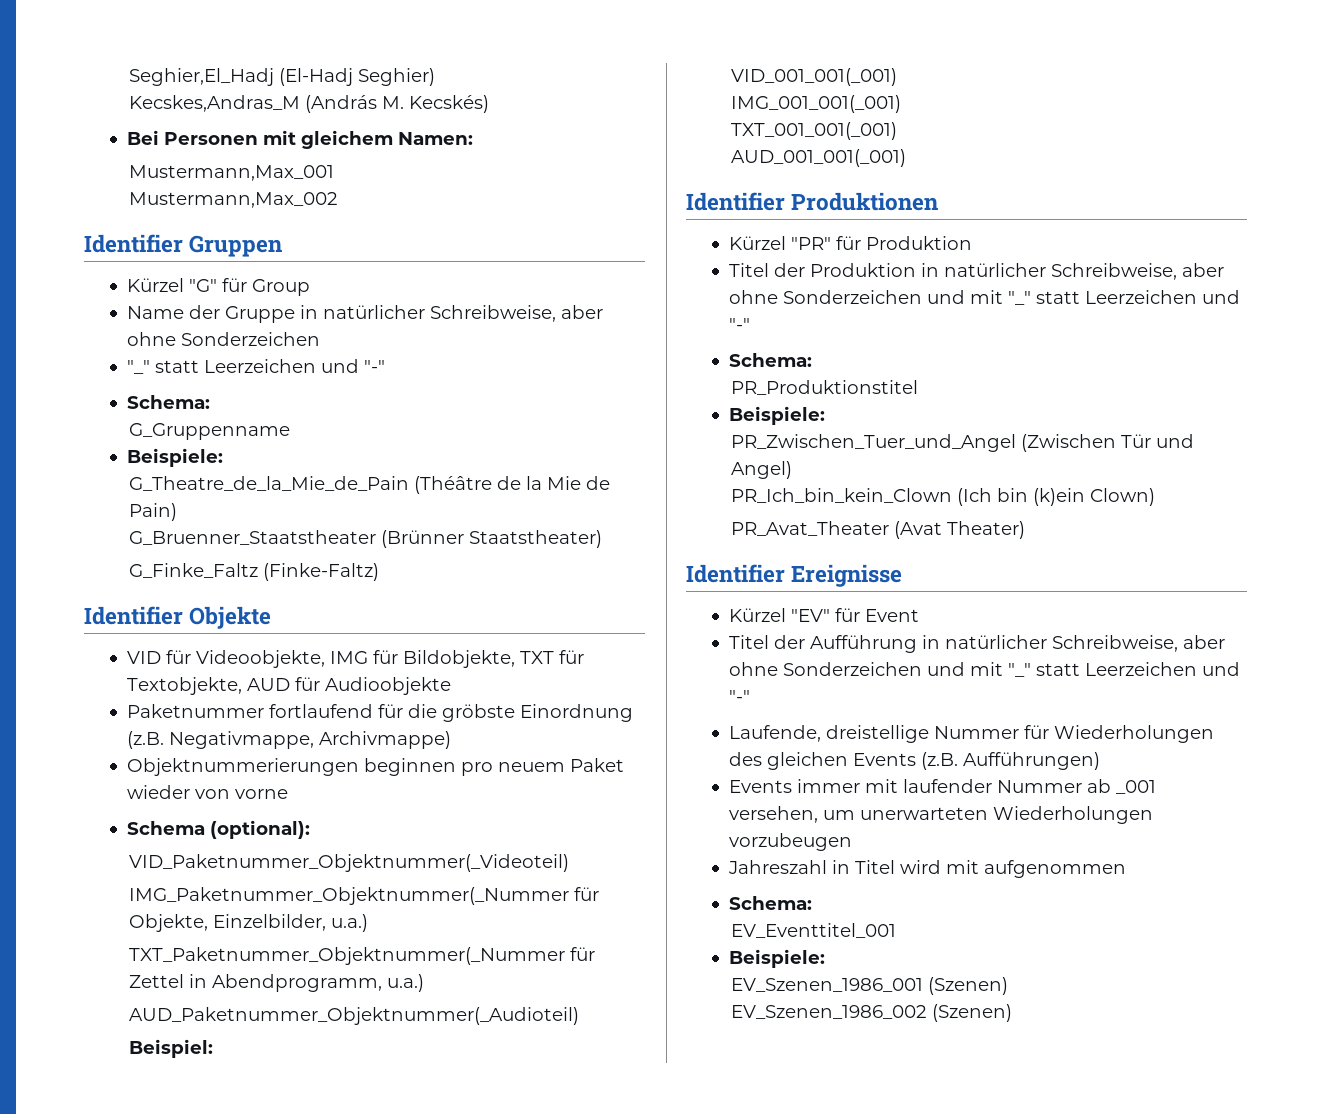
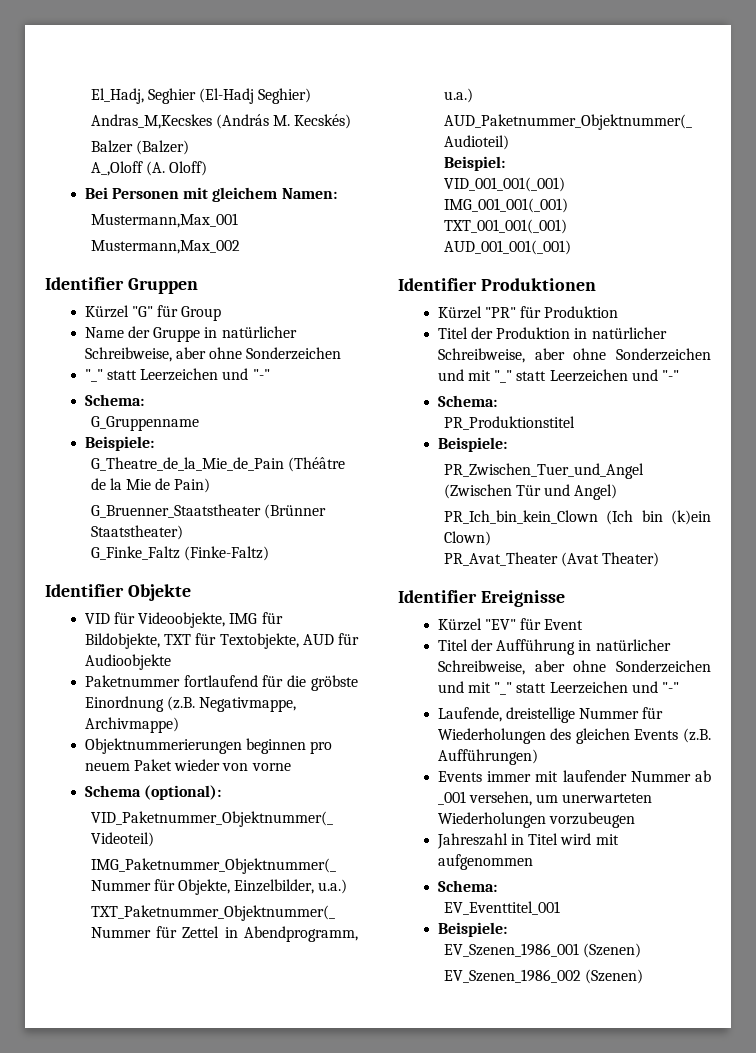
- Seghier,El_Hadj (El-Hadj Seghier)
+ El_Hadj, Seghier (El-Hadj Seghier)
- Kecskes,Andras_M (András M. Kecskés)
+ Andras_M,Kecskes (András M. Kecskés)
+ Balzer (Balzer)
+ A_,Oloff (A. Oloff)

